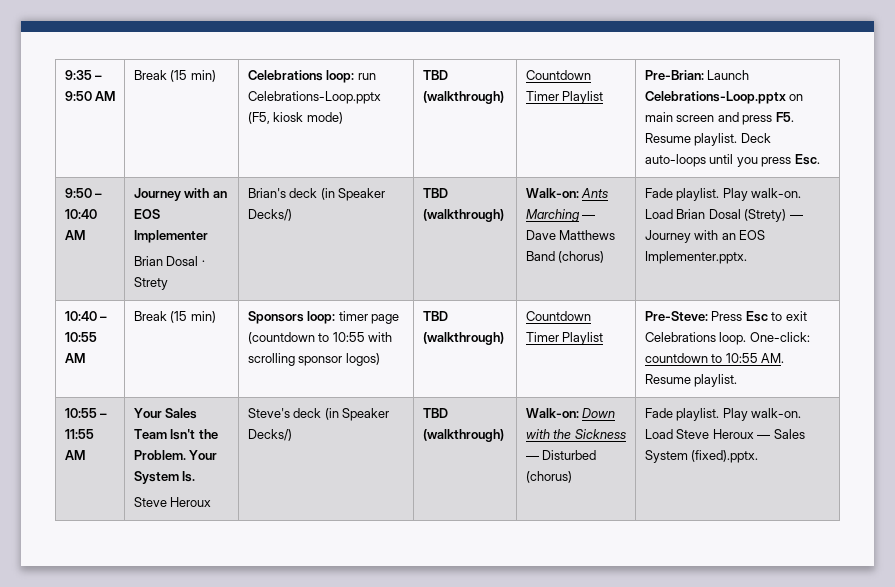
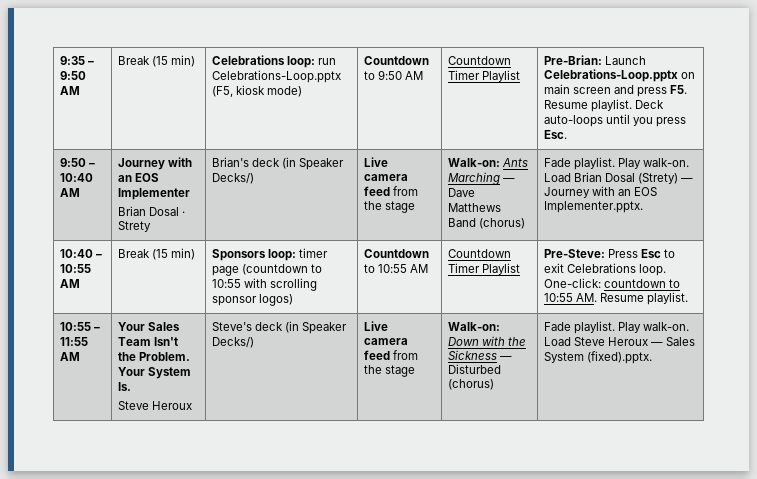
- 9:35 – 9:50 AM | Break (15 min) | Celebrations loop: run Celebrations-Loop.pptx (F5, kiosk mode) | TBD (walkthrough) | Countdown Timer Playlist | Pre-Brian: Launch Celebrations-Loop.pptx on main screen and press F5. Resume playlist. Deck auto-loops until you press Esc.
+ 9:35 – 9:50 AM | Break (15 min) | Celebrations loop: run Celebrations-Loop.pptx (F5, kiosk mode) | Countdown to 9:50 AM | Countdown Timer Playlist | Pre-Brian: Launch Celebrations-Loop.pptx on main screen and press F5. Resume playlist. Deck auto-loops until you press Esc.
- Brian's deck (in Speaker Decks/) | TBD (walkthrough)
+ Brian's deck (in Speaker Decks/) | Live camera feed from the stage
- 10:40 – 10:55 AM | Break (15 min) | Sponsors loop: timer page (countdown to 10:55 with scrolling sponsor logos) | TBD (walkthrough) | Countdown Timer Playlist | Pre-Steve: Press Esc to exit Celebrations loop. One-click: countdown to 10:55 AM. Resume playlist.
+ 10:40 – 10:55 AM | Break (15 min) | Sponsors loop: timer page (countdown to 10:55 with scrolling sponsor logos) | Countdown to 10:55 AM | Countdown Timer Playlist | Pre-Steve: Press Esc to exit Celebrations loop. One-click: countdown to 10:55 AM. Resume playlist.
- Steve's deck (in Speaker Decks/) | TBD (walkthrough)
+ Steve's deck (in Speaker Decks/) | Live camera feed from the stage

